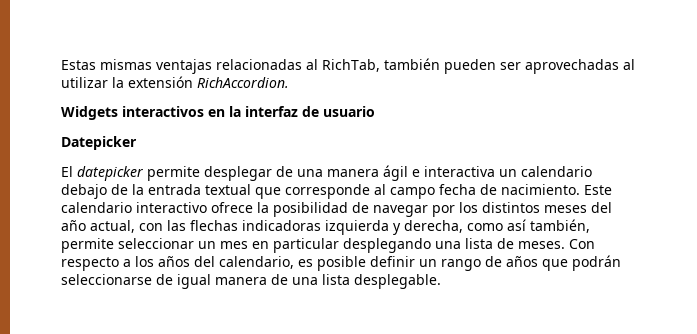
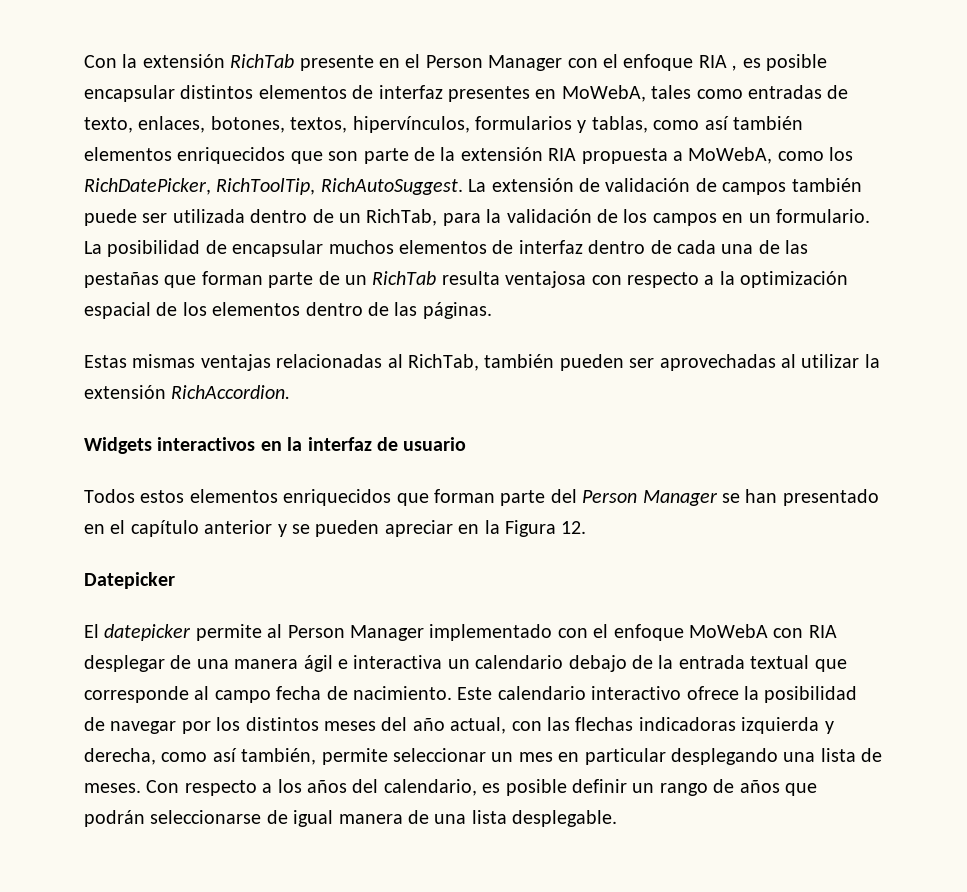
+ Con la extensión RichTab presente en el Person Manager con el enfoque RIA , es posible encapsular distintos elementos de interfaz presentes en MoWebA, tales como entradas de texto, enlaces, botones, textos, hipervínculos, formularios y tablas, como así también elementos enriquecidos que son parte de la extensión RIA propuesta a MoWebA, como los RichDatePicker, RichToolTip, RichAutoSuggest. La extensión de validación de campos también puede ser utilizada dentro de un RichTab, para la validación de los campos en un formulario. La posibilidad de encapsular muchos elementos de interfaz dentro de cada una de las pestañas que forman parte de un RichTab resulta ventajosa con respecto a la optimización espacial de los elementos dentro de las páginas.
+ Todos estos elementos enriquecidos que forman parte del Person Manager se han presentado en el capítulo anterior y se pueden apreciar en la Figura 12.
  Datepicker
- El datepicker permite desplegar de una manera ágil e interactiva un calendario debajo de la entrada textual que corresponde al campo fecha de nacimiento.
+ El datepicker permite al Person Manager implementado con el enfoque MoWebA con RIA desplegar de una manera ágil e interactiva un calendario debajo de la entrada textual que corresponde al campo fecha de nacimiento.

